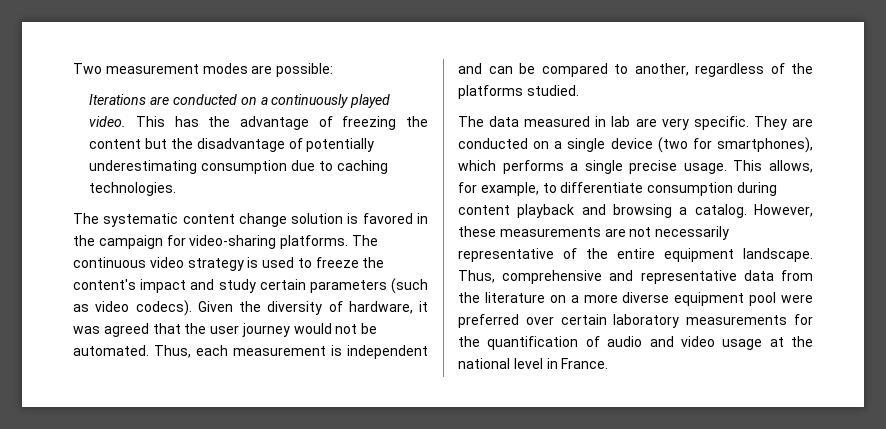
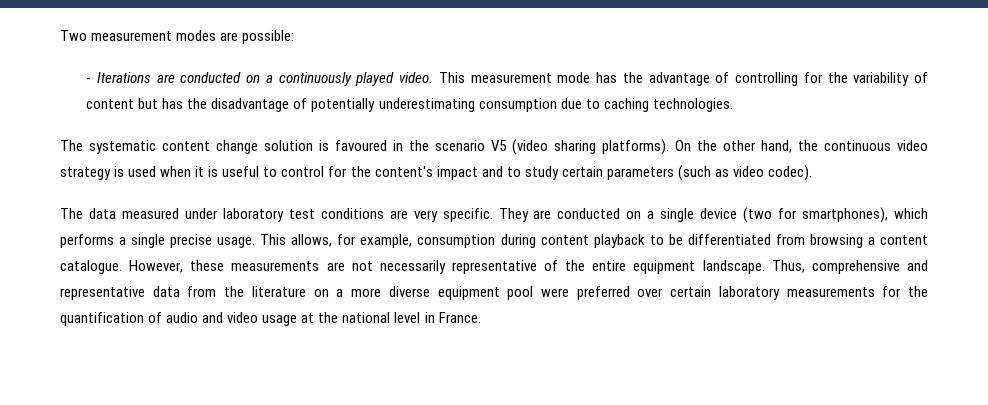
- Iterations are conducted on a continuously played video.
+ - Iterations are conducted on a continuously played video.
- This has the advantage of freezing the content but the disadvantage of potentially underestimating consumption due to caching technologies.
+ This measurement mode has the advantage of controlling for the variability of content but has the disadvantage of potentially underestimating consumption due to caching technologies.
- The systematic content change solution is favored in the campaign for video-sharing platforms. The continuous video strategy is used to freeze the content's impact and study certain parameters (such as video codecs). Given the diversity of hardware, it was agreed that the user journey would not be automated. Thus, each measurement is independent and can be compared to another, regardless of the platforms studied.
+ The systematic content change solution is favoured in the scenario V5 (video sharing platforms). On the other hand, the continuous video strategy is used when it is useful to control for the content's impact and to study certain parameters (such as video codec).
- The data measured in lab are very specific.
+ The data measured under laboratory test conditions are very specific.
- This allows, for example, to differentiate consumption during content playback and browsing a catalog.
+ This allows, for example, consumption during content playback to be differentiated from browsing a content catalogue.

